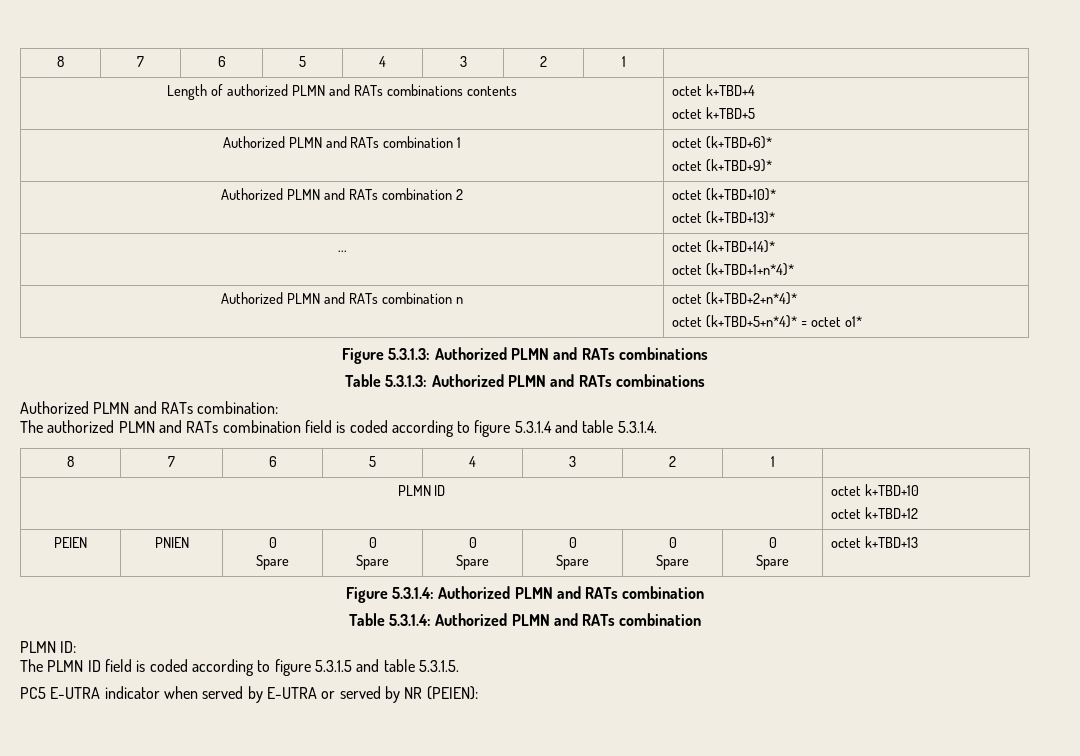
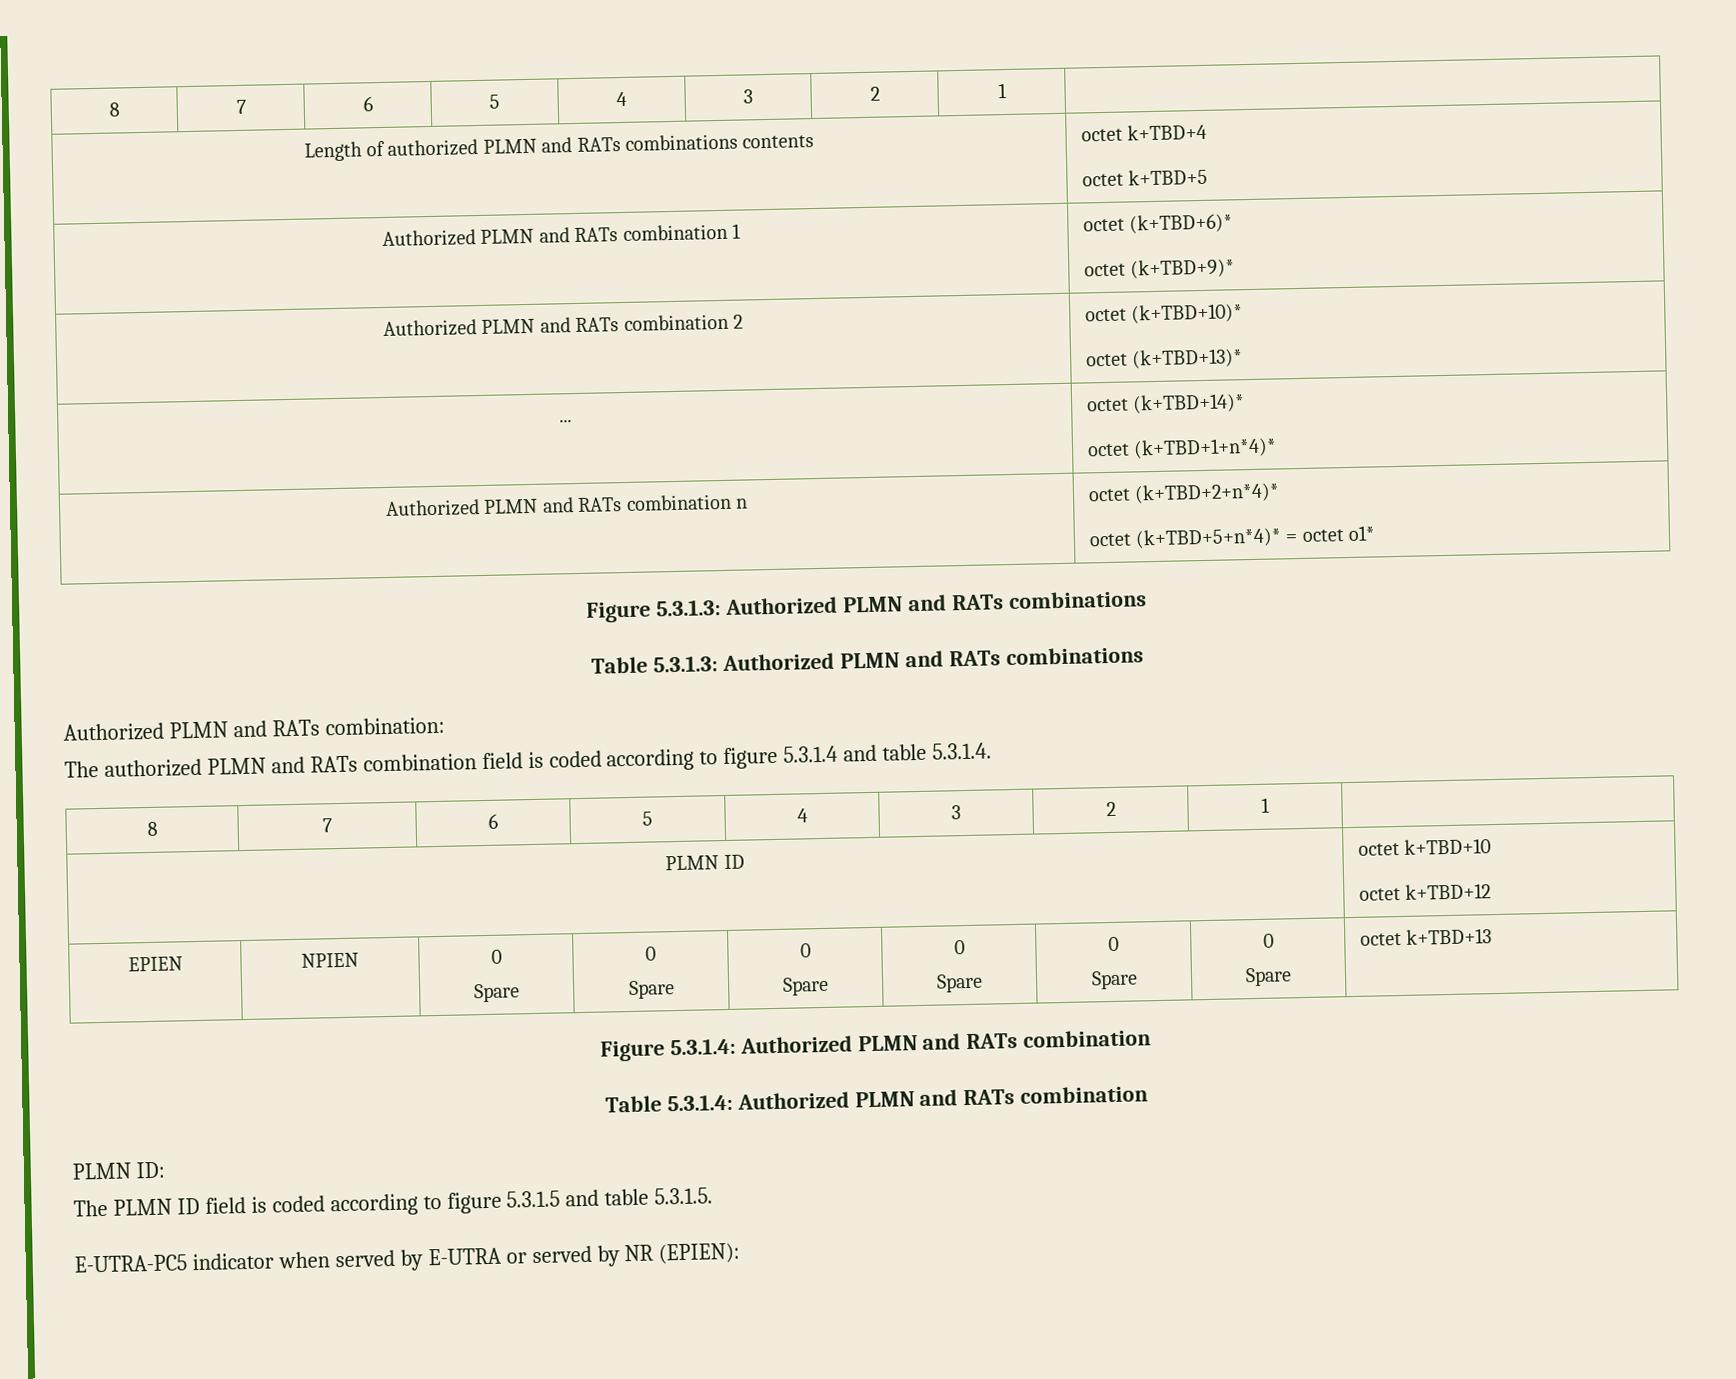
- PEIEN | PNIEN | 0
+ EPIEN | NPIEN | 0
- PC5 E-UTRA indicator when served by E-UTRA or served by NR (PEIEN):
+ E-UTRA-PC5 indicator when served by E-UTRA or served by NR (EPIEN):

